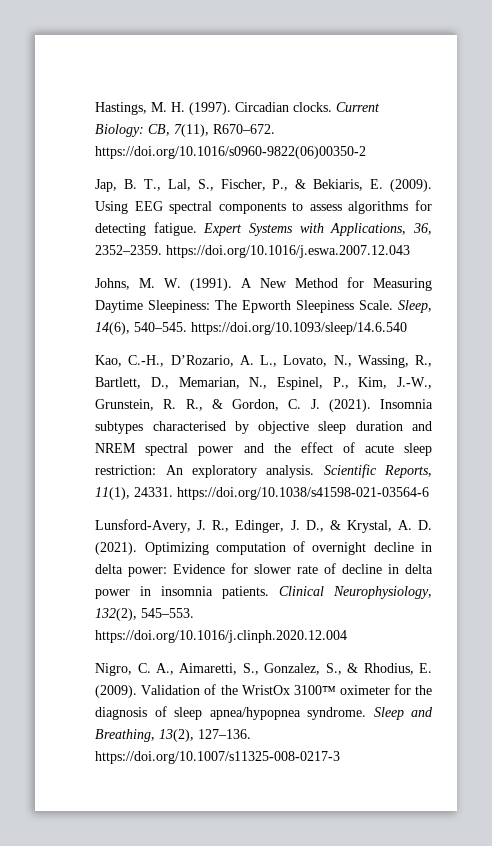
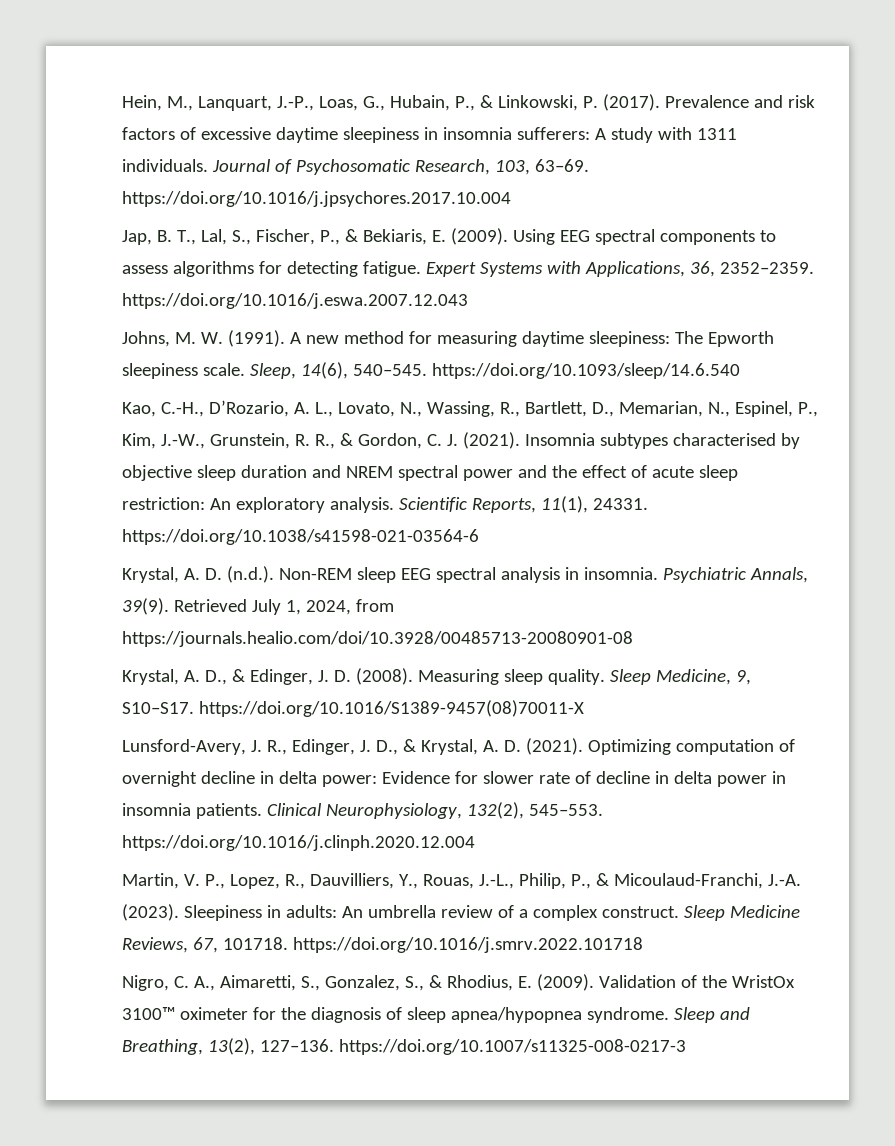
- Hastings, M. H. (1997). Circadian clocks. Current Biology: CB, 7(11), R670–672. https://doi.org/10.1016/s0960-9822(06)00350-2
+ Hein, M., Lanquart, J.-P., Loas, G., Hubain, P., & Linkowski, P. (2017). Prevalence and risk factors of excessive daytime sleepiness in insomnia sufferers: A study with 1311 individuals. Journal of Psychosomatic Research, 103, 63–69. https://doi.org/10.1016/j.jpsychores.2017.10.004
- A New Method for Measuring Daytime Sleepiness: The Epworth Sleepiness Scale.
+ A new method for measuring daytime sleepiness: The Epworth sleepiness scale.
+ Krystal, A. D. (n.d.). Non-REM sleep EEG spectral analysis in insomnia. Psychiatric Annals, 39(9). Retrieved July 1, 2024, from https://journals.healio.com/doi/10.3928/00485713-20080901-08
+ Krystal, A. D., & Edinger, J. D. (2008). Measuring sleep quality. Sleep Medicine, 9, S10–S17. https://doi.org/10.1016/S1389-9457(08)70011-X
+ Martin, V. P., Lopez, R., Dauvilliers, Y., Rouas, J.-L., Philip, P., & Micoulaud-Franchi, J.-A. (2023). Sleepiness in adults: An umbrella review of a complex construct. Sleep Medicine Reviews, 67, 101718. https://doi.org/10.1016/j.smrv.2022.101718

